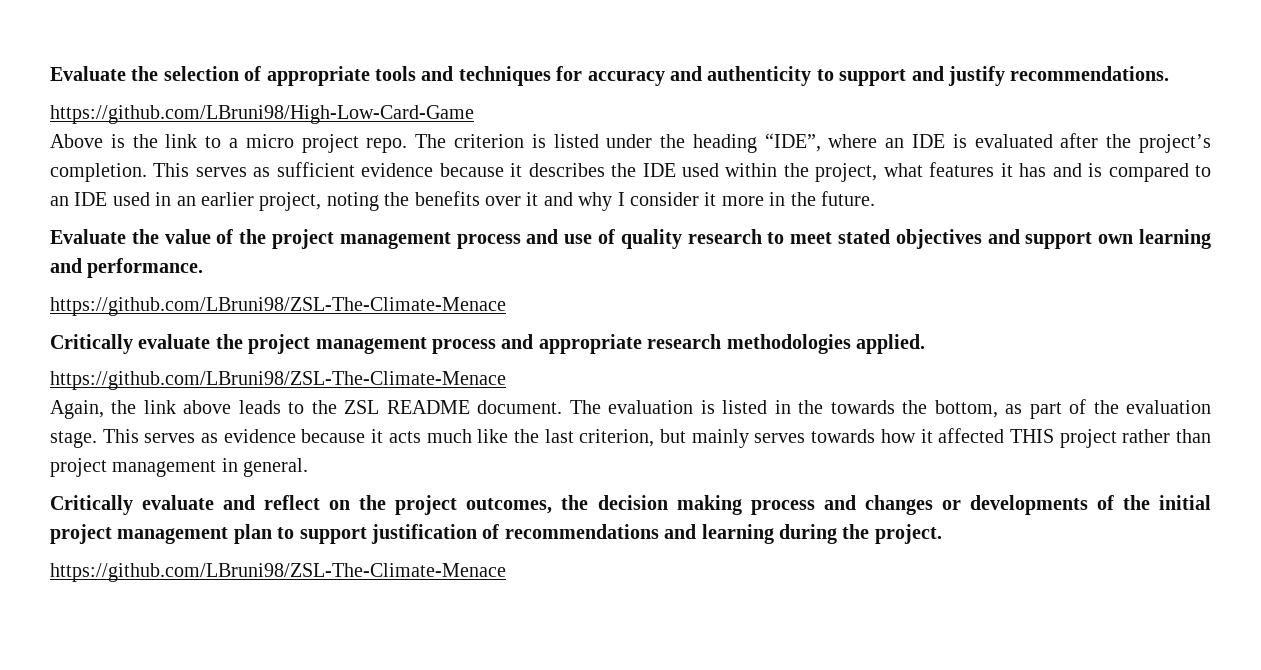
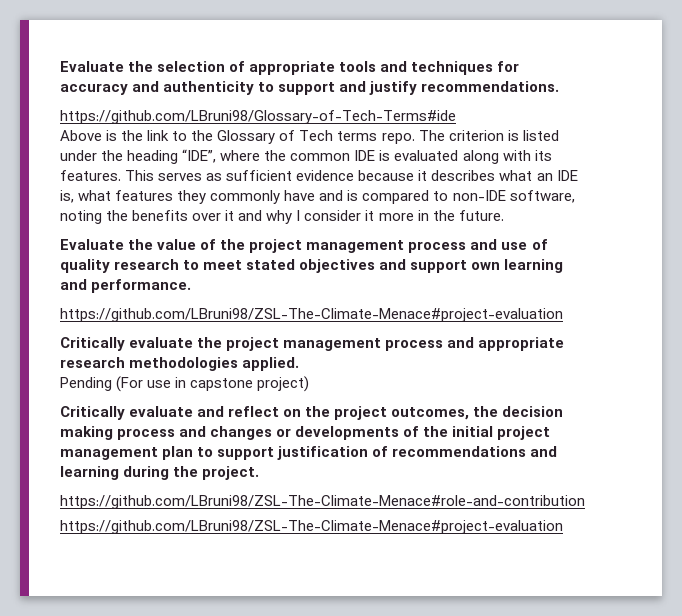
- https://github.com/LBruni98/High-Low-Card-Game
+ https://github.com/LBruni98/Glossary-of-Tech-Terms#ide
- Above is the link to a micro project repo.
+ Above is the link to the Glossary of Tech terms repo.
- The criterion is listed under the heading “IDE”, where an IDE is evaluated after the project’s completion.
+ The criterion is listed under the heading “IDE”, where the common IDE is evaluated along with its features.
- This serves as sufficient evidence because it describes the IDE used within the project, what features it has and is compared to an IDE used in an earlier project, noting the benefits over it and why I consider it more in the future.
+ This serves as sufficient evidence because it describes what an IDE is, what features they commonly have and is compared to non-IDE software, noting the benefits over it and why I consider it more in the future.
  Evaluate the value of the project management process and use of quality research to meet stated objectives and support own learning and performance.
- https://github.com/LBruni98/ZSL-The-Climate-Menace
+ https://github.com/LBruni98/ZSL-The-Climate-Menace#project-evaluation
  Critically evaluate the project management process and appropriate research methodologies applied.
- https://github.com/LBruni98/ZSL-The-Climate-Menace
- Again, the link above leads to the ZSL README document. The evaluation is listed in the towards the bottom, as part of the evaluation stage. This serves as evidence because it acts much like the last criterion, but mainly serves towards how it affected THIS project rather than project management in general.
+ Pending (For use in capstone project)
  Critically evaluate and reflect on the project outcomes, the decision making process and changes or developments of the initial project management plan to support justification of recommendations and learning during the project.
- https://github.com/LBruni98/ZSL-The-Climate-Menace
+ https://github.com/LBruni98/ZSL-The-Climate-Menace#role-and-contribution
+ https://github.com/LBruni98/ZSL-The-Climate-Menace#project-evaluation

